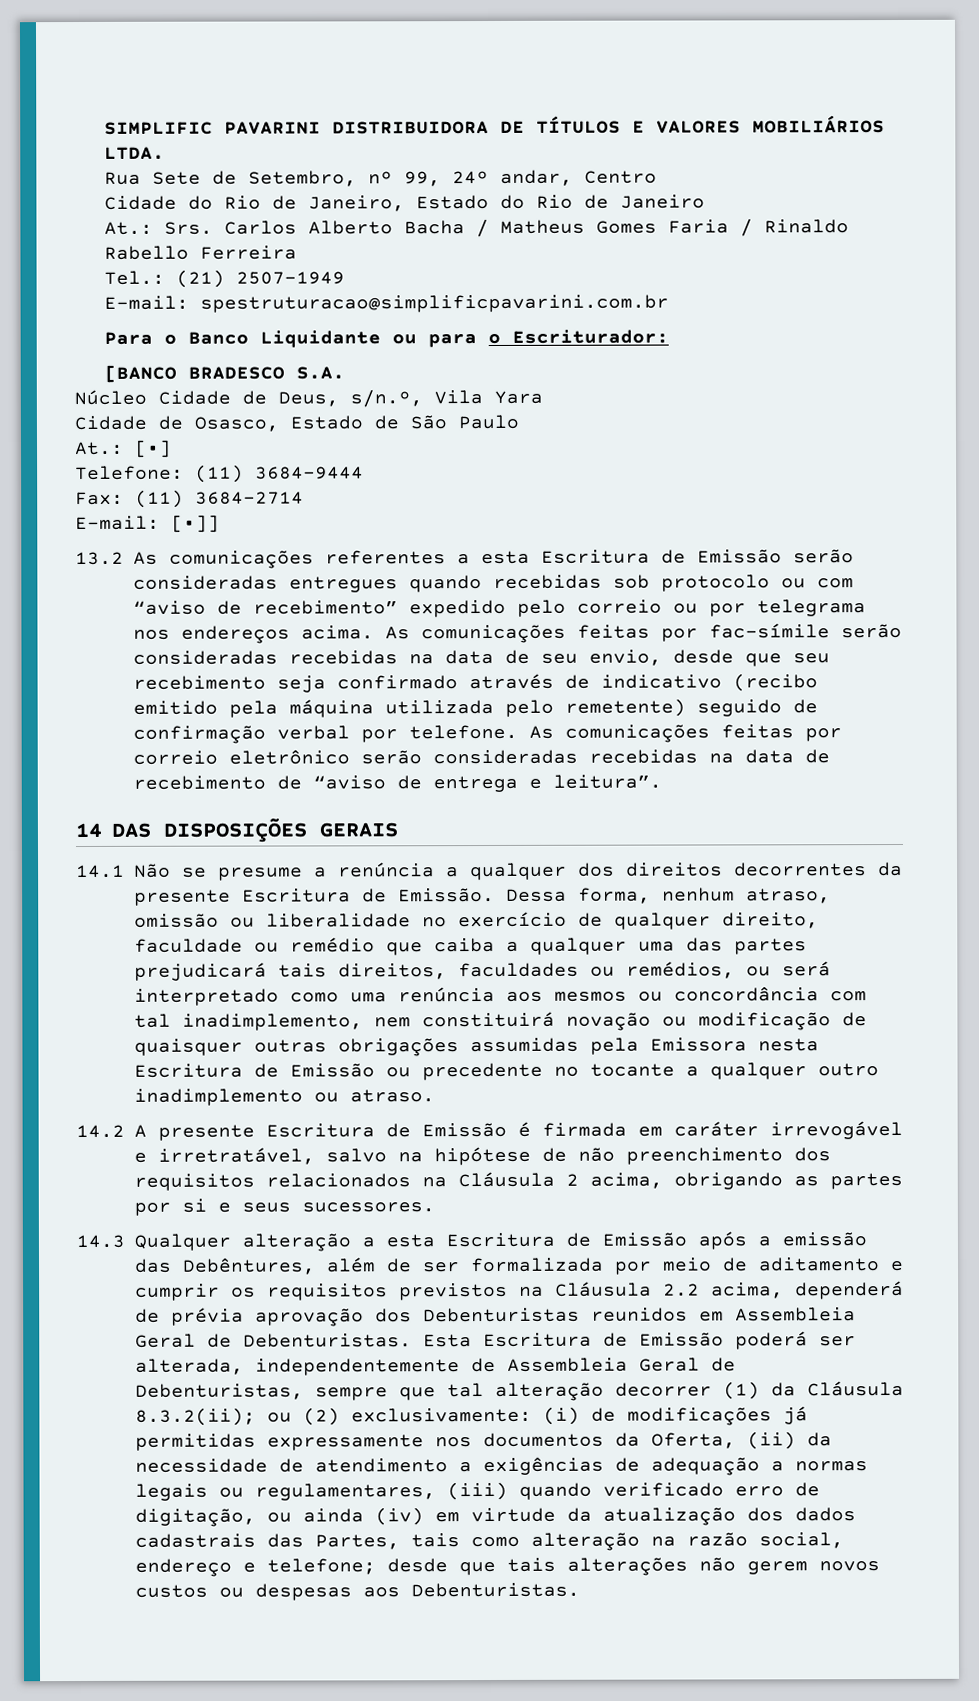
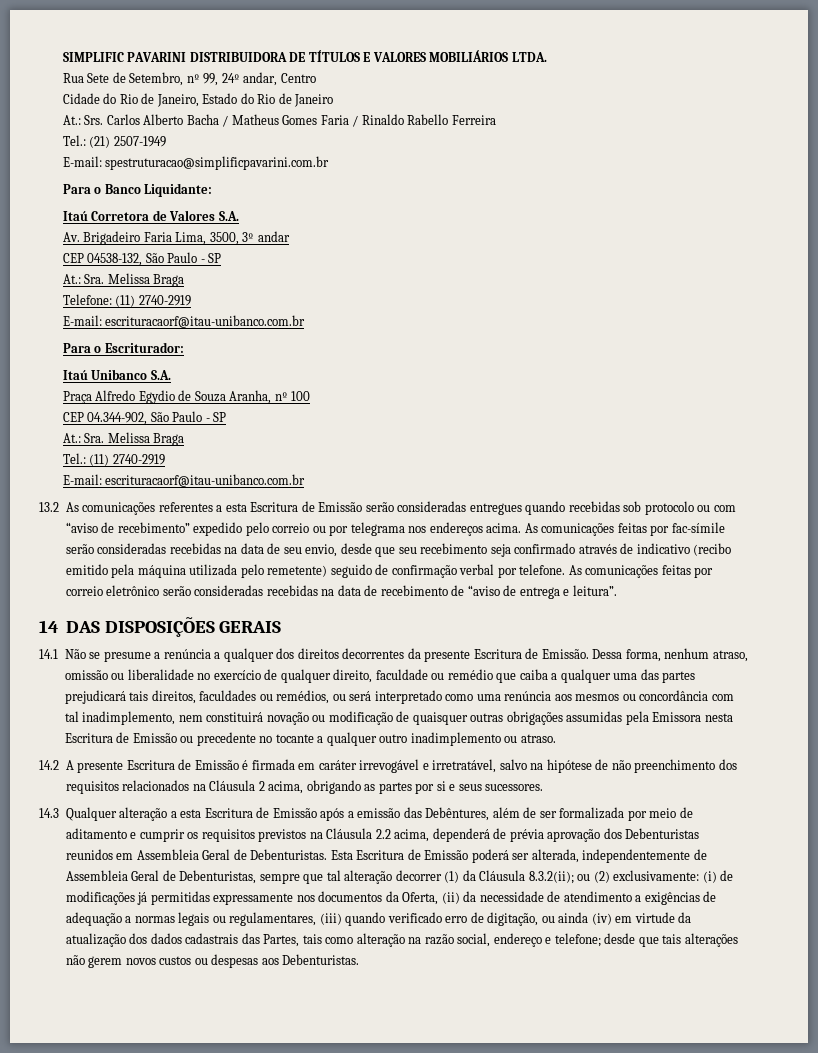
- Para o Banco Liquidante ou para o Escriturador:
+ Para o Banco Liquidante:
+ Itaú Corretora de Valores S.A.
+ Av. Brigadeiro Faria Lima, 3500, 3º andar
+ CEP 04538-132, São Paulo - SP
+ At.: Sra. Melissa Braga
+ Telefone: (11) 2740-2919
+ E-mail: escrituracaorf@itau-unibanco.com.br
+ Para o Escriturador:
- [BANCO BRADESCO S.A.
- Núcleo Cidade de Deus, s/n.º, Vila Yara
- Cidade de Osasco, Estado de São Paulo
- At.: [•]
- Telefone: (11) 3684-9444
- Fax: (11) 3684-2714
- E-mail: [•]]
+ Itaú Unibanco S.A.
+ Praça Alfredo Egydio de Souza Aranha, nº 100
+ CEP 04.344-902, São Paulo - SP
+ At.: Sra. Melissa Braga
+ Tel.: (11) 2740-2919
+ E-mail: escrituracaorf@itau-unibanco.com.br

